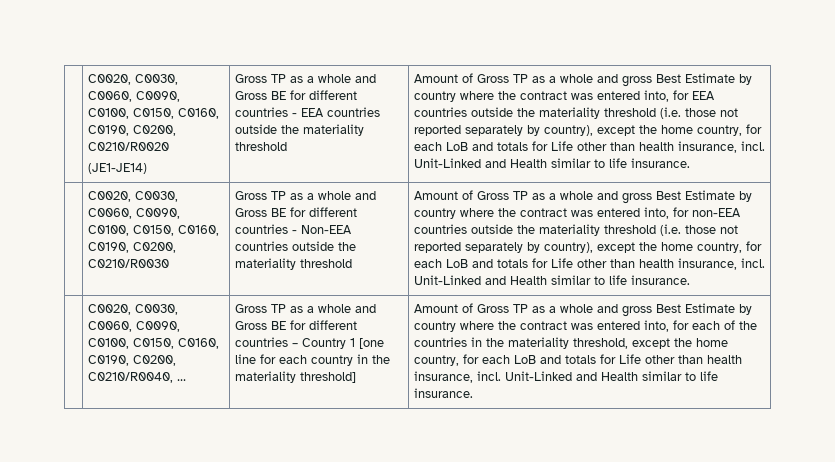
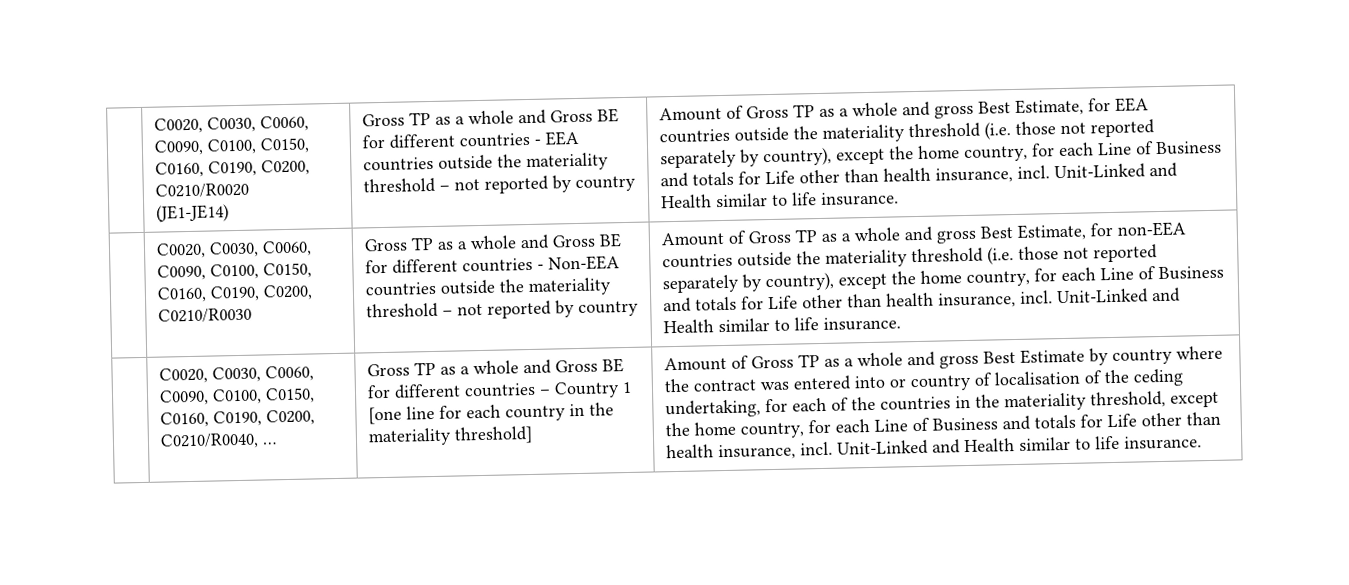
- Gross TP as a whole and Gross BE for different countries - EEA countries outside the materiality threshold
+ Gross TP as a whole and Gross BE for different countries - EEA countries outside the materiality threshold – not reported by country
- Amount of Gross TP as a whole and gross Best Estimate by country where the contract was entered into, for EEA countries outside the materiality threshold (i.e. those not reported separately by country), except the home country, for each LoB and totals for Life other than health insurance, incl. Unit-Linked and Health similar to life insurance.
+ Amount of Gross TP as a whole and gross Best Estimate, for EEA countries outside the materiality threshold (i.e. those not reported separately by country), except the home country, for each Line of Business and totals for Life other than health insurance, incl. Unit-Linked and Health similar to life insurance.
- Gross TP as a whole and Gross BE for different countries - Non-EEA countries outside the materiality threshold
+ Gross TP as a whole and Gross BE for different countries - Non-EEA countries outside the materiality threshold – not reported by country
- Amount of Gross TP as a whole and gross Best Estimate by country where the contract was entered into, for non-EEA countries outside the materiality threshold (i.e. those not reported separately by country), except the home country, for each LoB and totals for Life other than health insurance, incl. Unit-Linked and Health similar to life insurance.
+ Amount of Gross TP as a whole and gross Best Estimate, for non-EEA countries outside the materiality threshold (i.e. those not reported separately by country), except the home country, for each Line of Business and totals for Life other than health insurance, incl. Unit-Linked and Health similar to life insurance.
- Amount of Gross TP as a whole and gross Best Estimate by country where the contract was entered into, for each of the countries in the materiality threshold, except the home country, for each LoB and totals for Life other than health insurance, incl. Unit-Linked and Health similar to life insurance.
+ Amount of Gross TP as a whole and gross Best Estimate by country where the contract was entered into or country of localisation of the ceding undertaking, for each of the countries in the materiality threshold, except the home country, for each Line of Business and totals for Life other than health insurance, incl. Unit-Linked and Health similar to life insurance.

